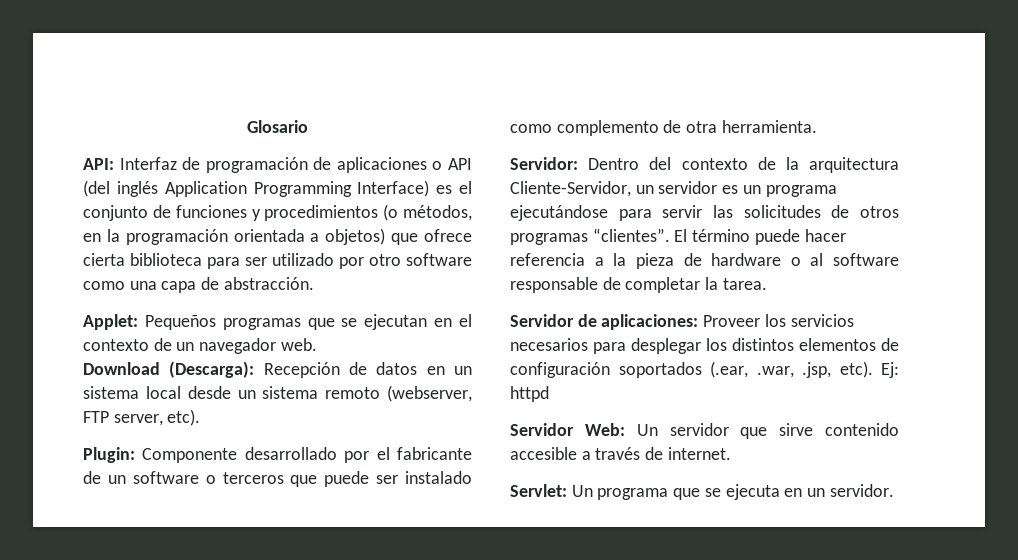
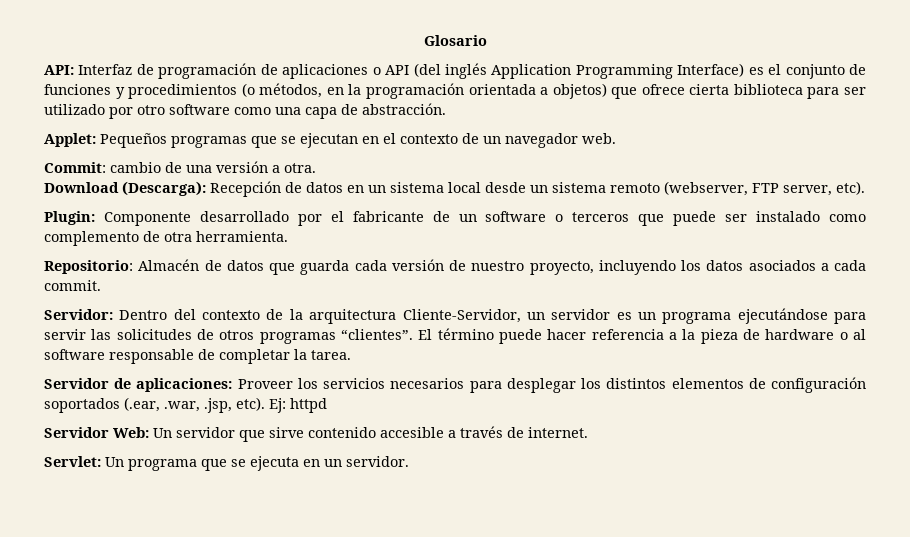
+ Commit: cambio de una versión a otra.
+ Repositorio: Almacén de datos que guarda cada versión de nuestro proyecto, incluyendo los datos asociados a cada commit.

